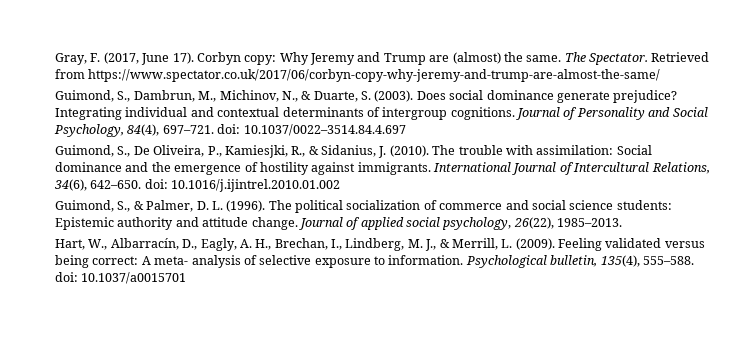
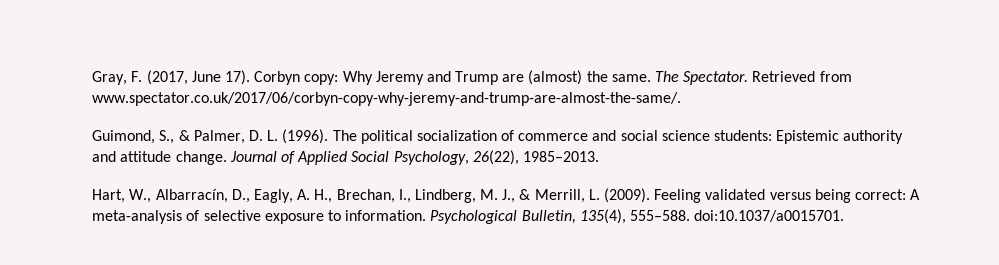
- Retrieved from https://www.spectator.co.uk/2017/06/corbyn-copy-why-jeremy-and-trump-are-almost-the-same/
- Guimond, S., Dambrun, M., Michinov, N., & Duarte, S. (2003). Does social dominance generate prejudice? Integrating individual and contextual determinants of intergroup cognitions. Journal of Personality and Social Psychology, 84(4), 697–721. doi: 10.1037/0022–3514.84.4.697
- Guimond, S., De Oliveira, P., Kamiesjki, R., & Sidanius, J. (2010). The trouble with assimilation: Social dominance and the emergence of hostility against immigrants. International Journal of Intercultural Relations, 34(6), 642–650. doi: 10.1016/j.ijintrel.2010.01.002
+ Retrieved from www.spectator.co.uk/2017/06/corbyn-copy-why-jeremy-and-trump-are-almost-the-same/.
- Journal of applied social psychology, 26(22), 1985–2013.
+ Journal of Applied Social Psychology, 26(22), 1985–2013.
- Feeling validated versus being correct: A meta- analysis of selective exposure to information.
+ Feeling validated versus being correct: A meta-analysis of selective exposure to information.
- Psychological bulletin, 135(4), 555–588. doi: 10.1037/a0015701
+ Psychological Bulletin, 135(4), 555–588. doi:10.1037/a0015701.

